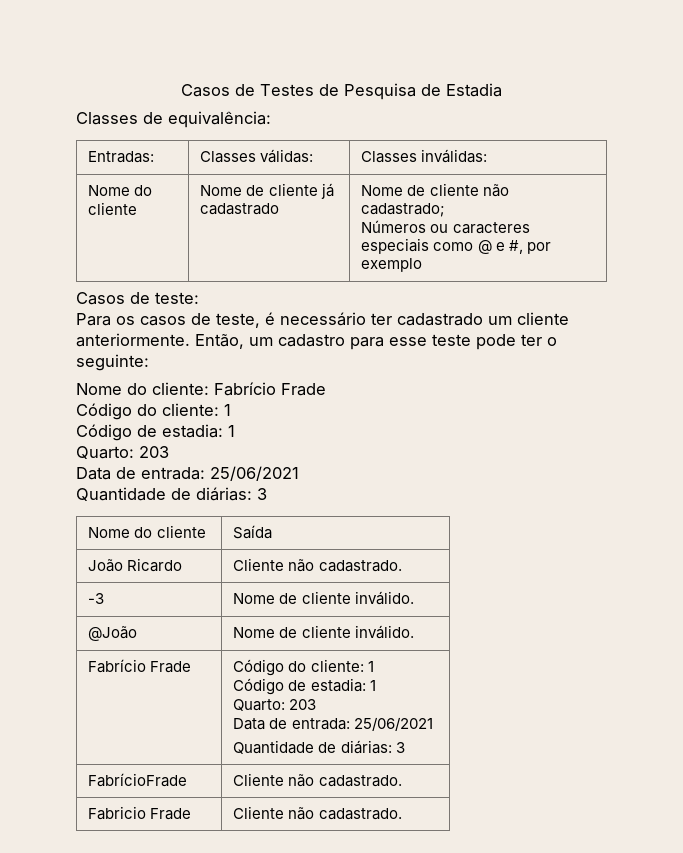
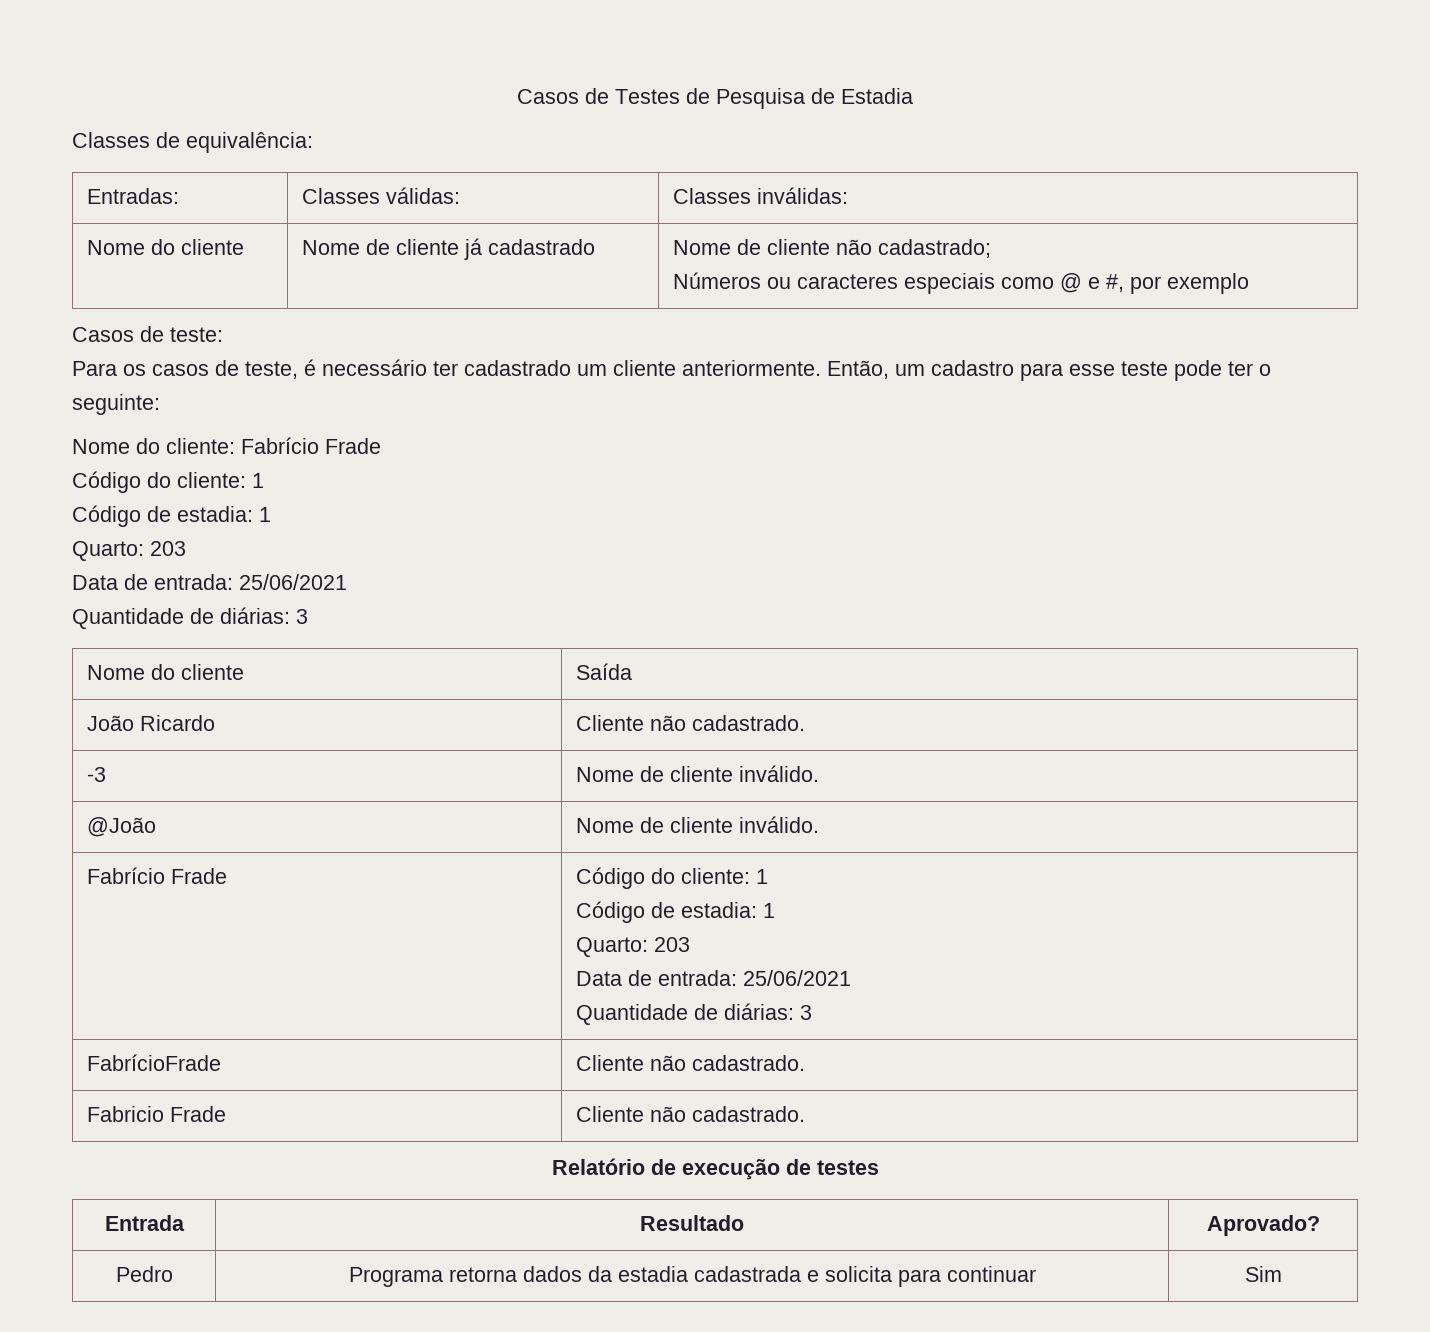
+ Relatório de execução de testes
+ Entrada | Resultado | Aprovado?
+ Pedro | Programa retorna dados da estadia cadastrada e solicita para continuar | Sim

